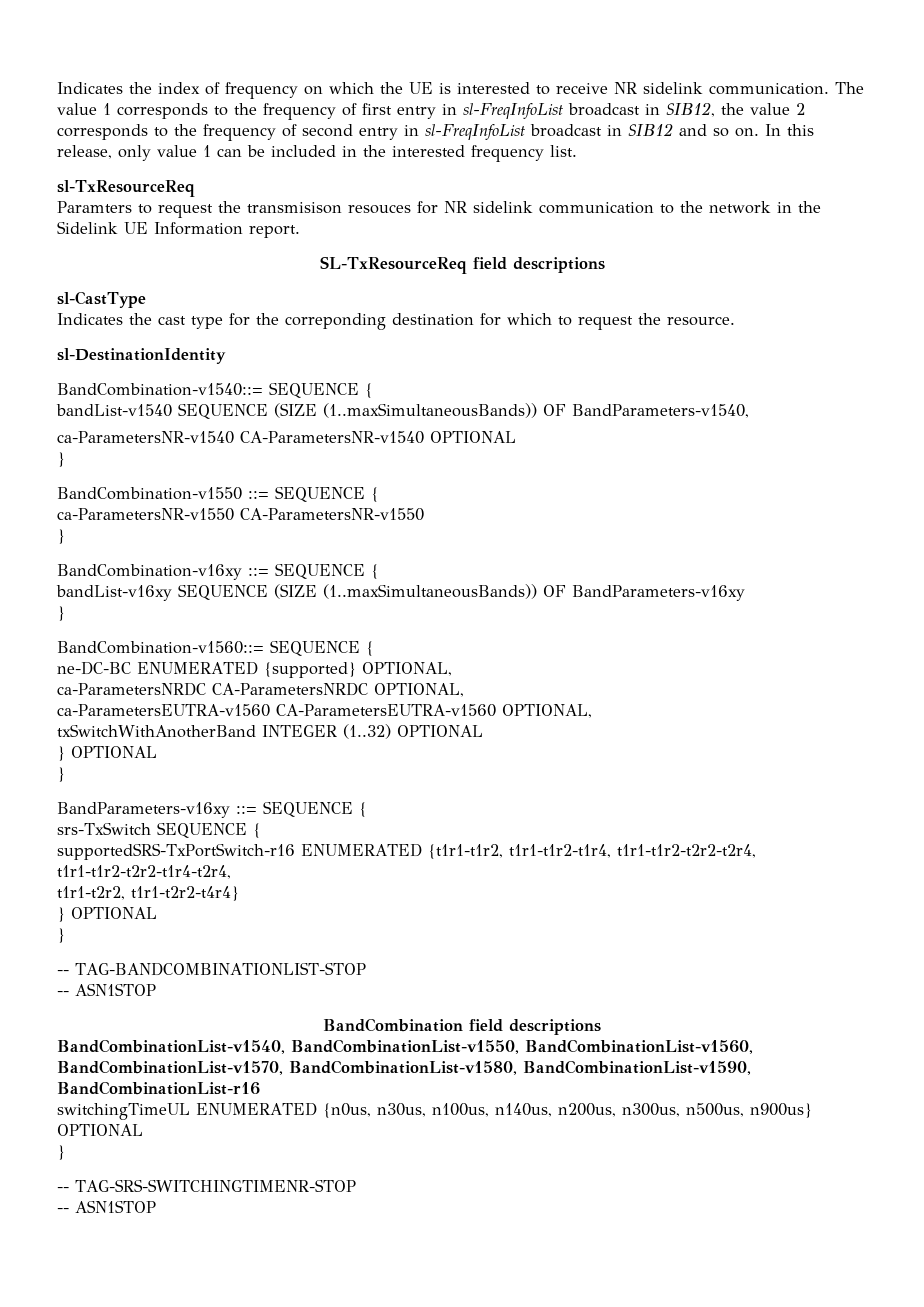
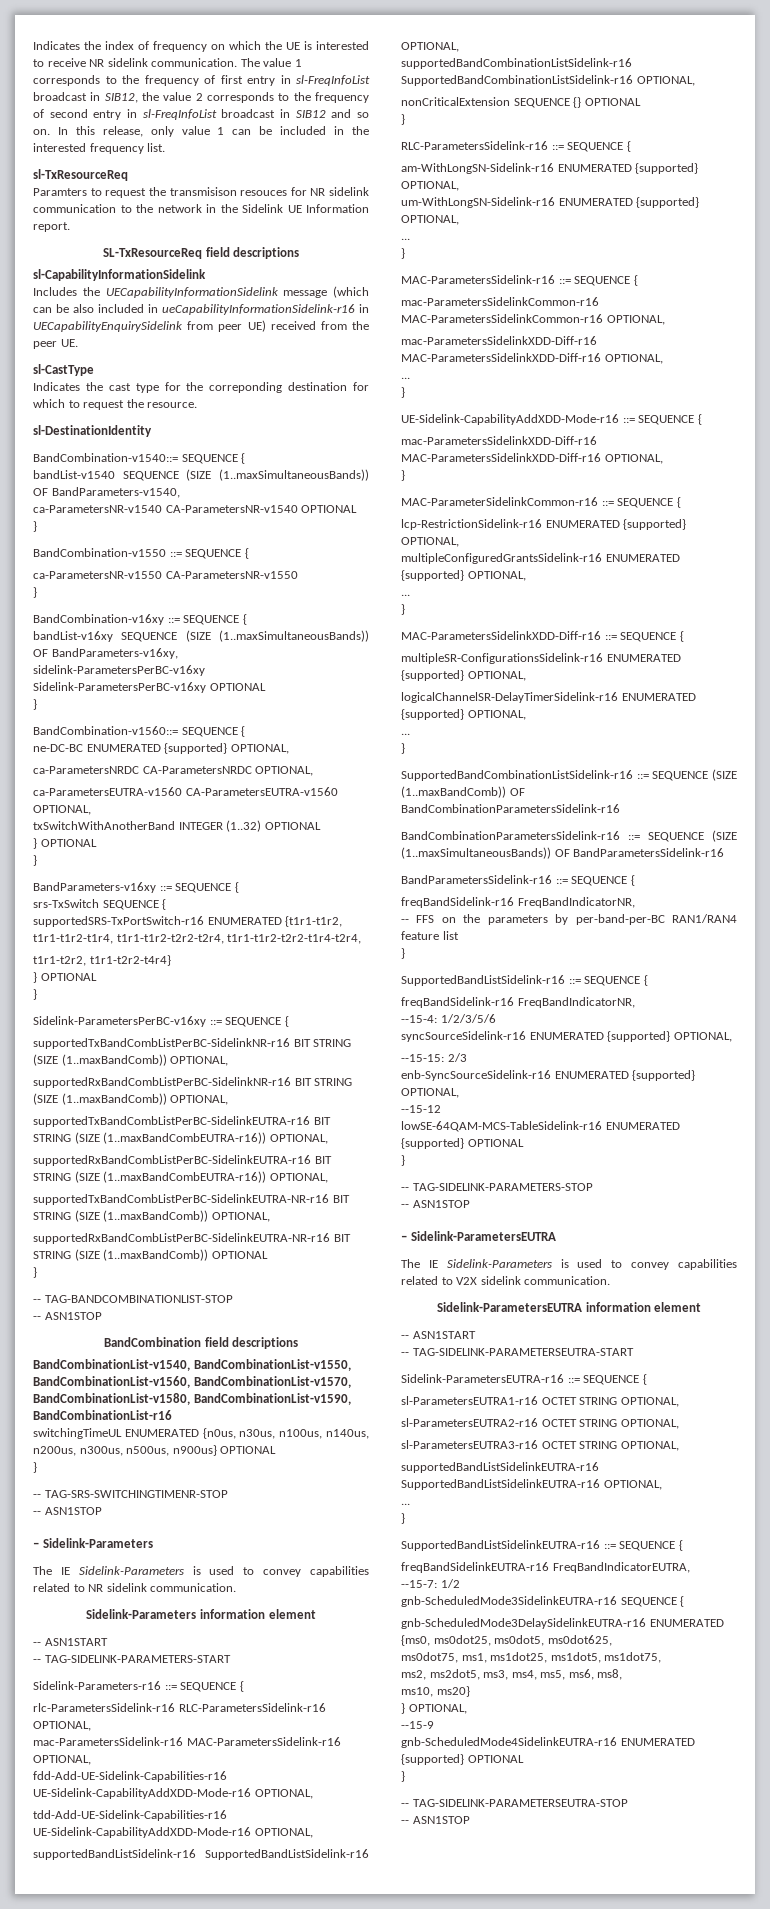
+ sl-CapabilityInformationSidelink
+ Includes the UECapabilityInformationSidelink message (which can be also included in ueCapabilityInformationSidelink-r16 in UECapabilityEnquirySidelink from peer UE) received from the peer UE.
- bandList-v16xy SEQUENCE (SIZE (1..maxSimultaneousBands)) OF BandParameters-v16xy
+ bandList-v16xy SEQUENCE (SIZE (1..maxSimultaneousBands)) OF BandParameters-v16xy,
+ sidelink-ParametersPerBC-v16xy Sidelink-ParametersPerBC-v16xy OPTIONAL
+ Sidelink-ParametersPerBC-v16xy ::= SEQUENCE {
+ supportedTxBandCombListPerBC-SidelinkNR-r16 BIT STRING (SIZE (1..maxBandComb)) OPTIONAL,
+ supportedRxBandCombListPerBC-SidelinkNR-r16 BIT STRING (SIZE (1..maxBandComb)) OPTIONAL,
+ supportedTxBandCombListPerBC-SidelinkEUTRA-r16 BIT STRING (SIZE (1..maxBandCombEUTRA-r16)) OPTIONAL,
+ supportedRxBandCombListPerBC-SidelinkEUTRA-r16 BIT STRING (SIZE (1..maxBandCombEUTRA-r16)) OPTIONAL,
+ supportedTxBandCombListPerBC-SidelinkEUTRA-NR-r16 BIT STRING (SIZE (1..maxBandComb)) OPTIONAL,
+ supportedRxBandCombListPerBC-SidelinkEUTRA-NR-r16 BIT STRING (SIZE (1..maxBandComb)) OPTIONAL
+ }
+ – Sidelink-Parameters
+ The IE Sidelink-Parameters is used to convey capabilities related to NR sidelink communication.
+ Sidelink-Parameters information element
+ -- ASN1START
+ -- TAG-SIDELINK-PARAMETERS-START
+ Sidelink-Parameters-r16 ::= SEQUENCE {
+ rlc-ParametersSidelink-r16 RLC-ParametersSidelink-r16 OPTIONAL,
+ mac-ParametersSidelink-r16 MAC-ParametersSidelink-r16 OPTIONAL,
+ fdd-Add-UE-Sidelink-Capabilities-r16 UE-Sidelink-CapabilityAddXDD-Mode-r16 OPTIONAL,
+ tdd-Add-UE-Sidelink-Capabilities-r16 UE-Sidelink-CapabilityAddXDD-Mode-r16 OPTIONAL,
+ supportedBandListSidelink-r16 SupportedBandListSidelink-r16 OPTIONAL,
+ supportedBandCombinationListSidelink-r16 SupportedBandCombinationListSidelink-r16 OPTIONAL,
+ nonCriticalExtension SEQUENCE {} OPTIONAL
+ }
+ RLC-ParametersSidelink-r16 ::= SEQUENCE {
+ am-WithLongSN-Sidelink-r16 ENUMERATED {supported} OPTIONAL,
+ um-WithLongSN-Sidelink-r16 ENUMERATED {supported} OPTIONAL,
+ ...
+ }
+ MAC-ParametersSidelink-r16 ::= SEQUENCE {
+ mac-ParametersSidelinkCommon-r16 MAC-ParametersSidelinkCommon-r16 OPTIONAL,
+ mac-ParametersSidelinkXDD-Diff-r16 MAC-ParametersSidelinkXDD-Diff-r16 OPTIONAL,
+ ...
+ }
+ UE-Sidelink-CapabilityAddXDD-Mode-r16 ::= SEQUENCE {
+ mac-ParametersSidelinkXDD-Diff-r16 MAC-ParametersSidelinkXDD-Diff-r16 OPTIONAL,
+ }
+ MAC-ParameterSidelinkCommon-r16 ::= SEQUENCE {
+ lcp-RestrictionSidelink-r16 ENUMERATED {supported} OPTIONAL,
+ multipleConfiguredGrantsSidelink-r16 ENUMERATED {supported} OPTIONAL,
+ ...
+ }
+ MAC-ParametersSidelinkXDD-Diff-r16 ::= SEQUENCE {
+ multipleSR-ConfigurationsSidelink-r16 ENUMERATED {supported} OPTIONAL,
+ logicalChannelSR-DelayTimerSidelink-r16 ENUMERATED {supported} OPTIONAL,
+ ...
+ }
+ SupportedBandCombinationListSidelink-r16 ::= SEQUENCE (SIZE (1..maxBandComb)) OF BandCombinationParametersSidelink-r16
+ BandCombinationParametersSidelink-r16 ::= SEQUENCE (SIZE (1..maxSimultaneousBands)) OF BandParametersSidelink-r16
+ BandParametersSidelink-r16 ::= SEQUENCE {
+ freqBandSidelink-r16 FreqBandIndicatorNR,
+ -- FFS on the parameters by per-band-per-BC RAN1/RAN4 feature list
+ }
+ SupportedBandListSidelink-r16 ::= SEQUENCE {
+ freqBandSidelink-r16 FreqBandIndicatorNR,
+ --15-4: 1/2/3/5/6
+ syncSourceSidelink-r16 ENUMERATED {supported} OPTIONAL,
+ --15-15: 2/3
+ enb-SyncSourceSidelink-r16 ENUMERATED {supported} OPTIONAL,
+ --15-12
+ lowSE-64QAM-MCS-TableSidelink-r16 ENUMERATED {supported} OPTIONAL
+ }
+ -- TAG-SIDELINK-PARAMETERS-STOP
+ -- ASN1STOP
+ – Sidelink-ParametersEUTRA
+ The IE Sidelink-Parameters is used to convey capabilities related to V2X sidelink communication.
+ Sidelink-ParametersEUTRA information element
+ -- ASN1START
+ -- TAG-SIDELINK-PARAMETERSEUTRA-START
+ Sidelink-ParametersEUTRA-r16 ::= SEQUENCE {
+ sl-ParametersEUTRA1-r16 OCTET STRING OPTIONAL,
+ sl-ParametersEUTRA2-r16 OCTET STRING OPTIONAL,
+ sl-ParametersEUTRA3-r16 OCTET STRING OPTIONAL,
+ supportedBandListSidelinkEUTRA-r16 SupportedBandListSidelinkEUTRA-r16 OPTIONAL,
+ ...
+ }
+ SupportedBandListSidelinkEUTRA-r16 ::= SEQUENCE {
+ freqBandSidelinkEUTRA-r16 FreqBandIndicatorEUTRA,
+ --15-7: 1/2
+ gnb-ScheduledMode3SidelinkEUTRA-r16 SEQUENCE {
+ gnb-ScheduledMode3DelaySidelinkEUTRA-r16 ENUMERATED {ms0, ms0dot25, ms0dot5, ms0dot625,
+ ms0dot75, ms1, ms1dot25, ms1dot5, ms1dot75,
+ ms2, ms2dot5, ms3, ms4, ms5, ms6, ms8,
+ ms10, ms20}
+ } OPTIONAL,
+ --15-9
+ gnb-ScheduledMode4SidelinkEUTRA-r16 ENUMERATED {supported} OPTIONAL
+ }
+ -- TAG-SIDELINK-PARAMETERSEUTRA-STOP
+ -- ASN1STOP

